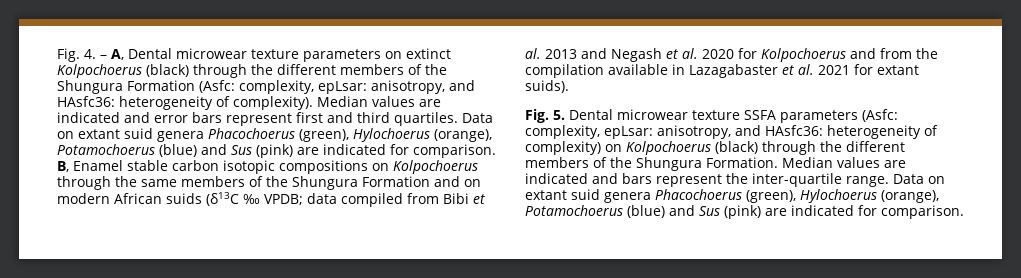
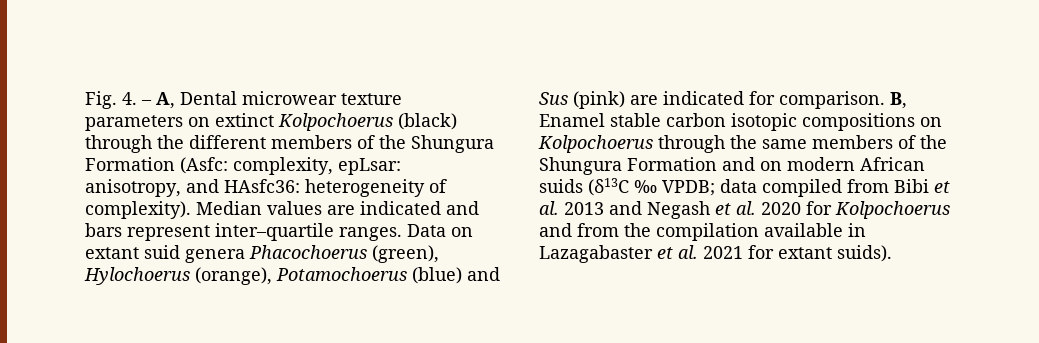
- Median values are indicated and error bars represent first and third quartiles.
+ Median values are indicated and bars represent inter–quartile ranges.
- Fig. 5. Dental microwear texture SSFA parameters (Asfc: complexity, epLsar: anisotropy, and HAsfc36: heterogeneity of complexity) on Kolpochoerus (black) through the different members of the Shungura Formation. Median values are indicated and bars represent the inter-quartile range. Data on extant suid genera Phacochoerus (green), Hylochoerus (orange), Potamochoerus (blue) and Sus (pink) are indicated for comparison.

